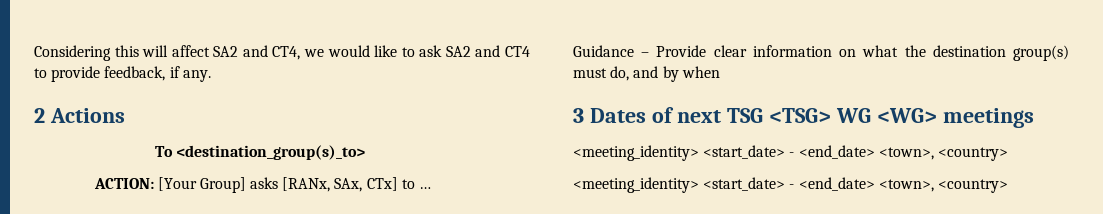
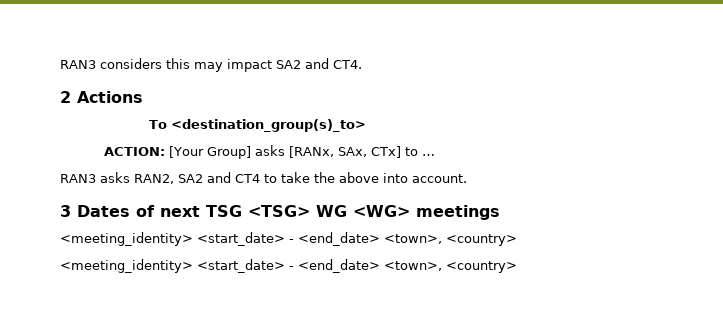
- Considering this will affect SA2 and CT4, we would like to ask SA2 and CT4 to provide feedback, if any.
+ RAN3 considers this may impact SA2 and CT4.
- Guidance – Provide clear information on what the destination group(s) must do, and by when
+ RAN3 asks RAN2, SA2 and CT4 to take the above into account.

